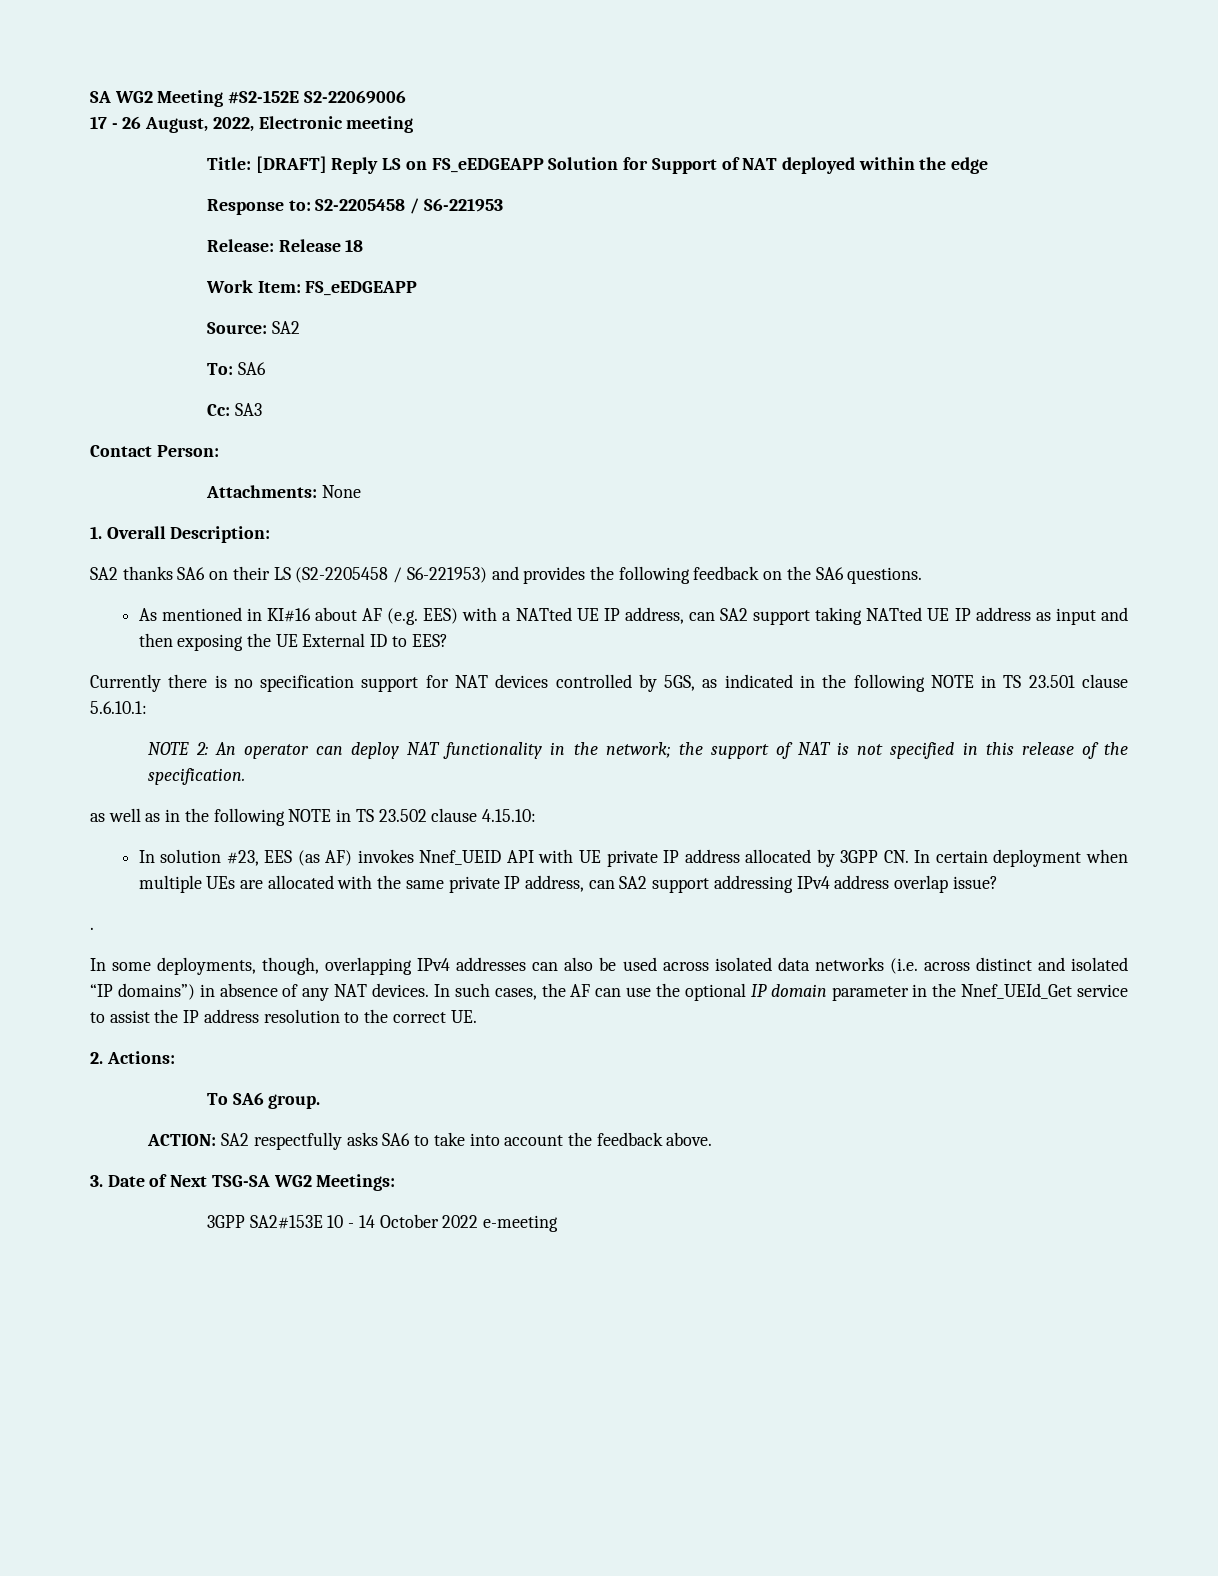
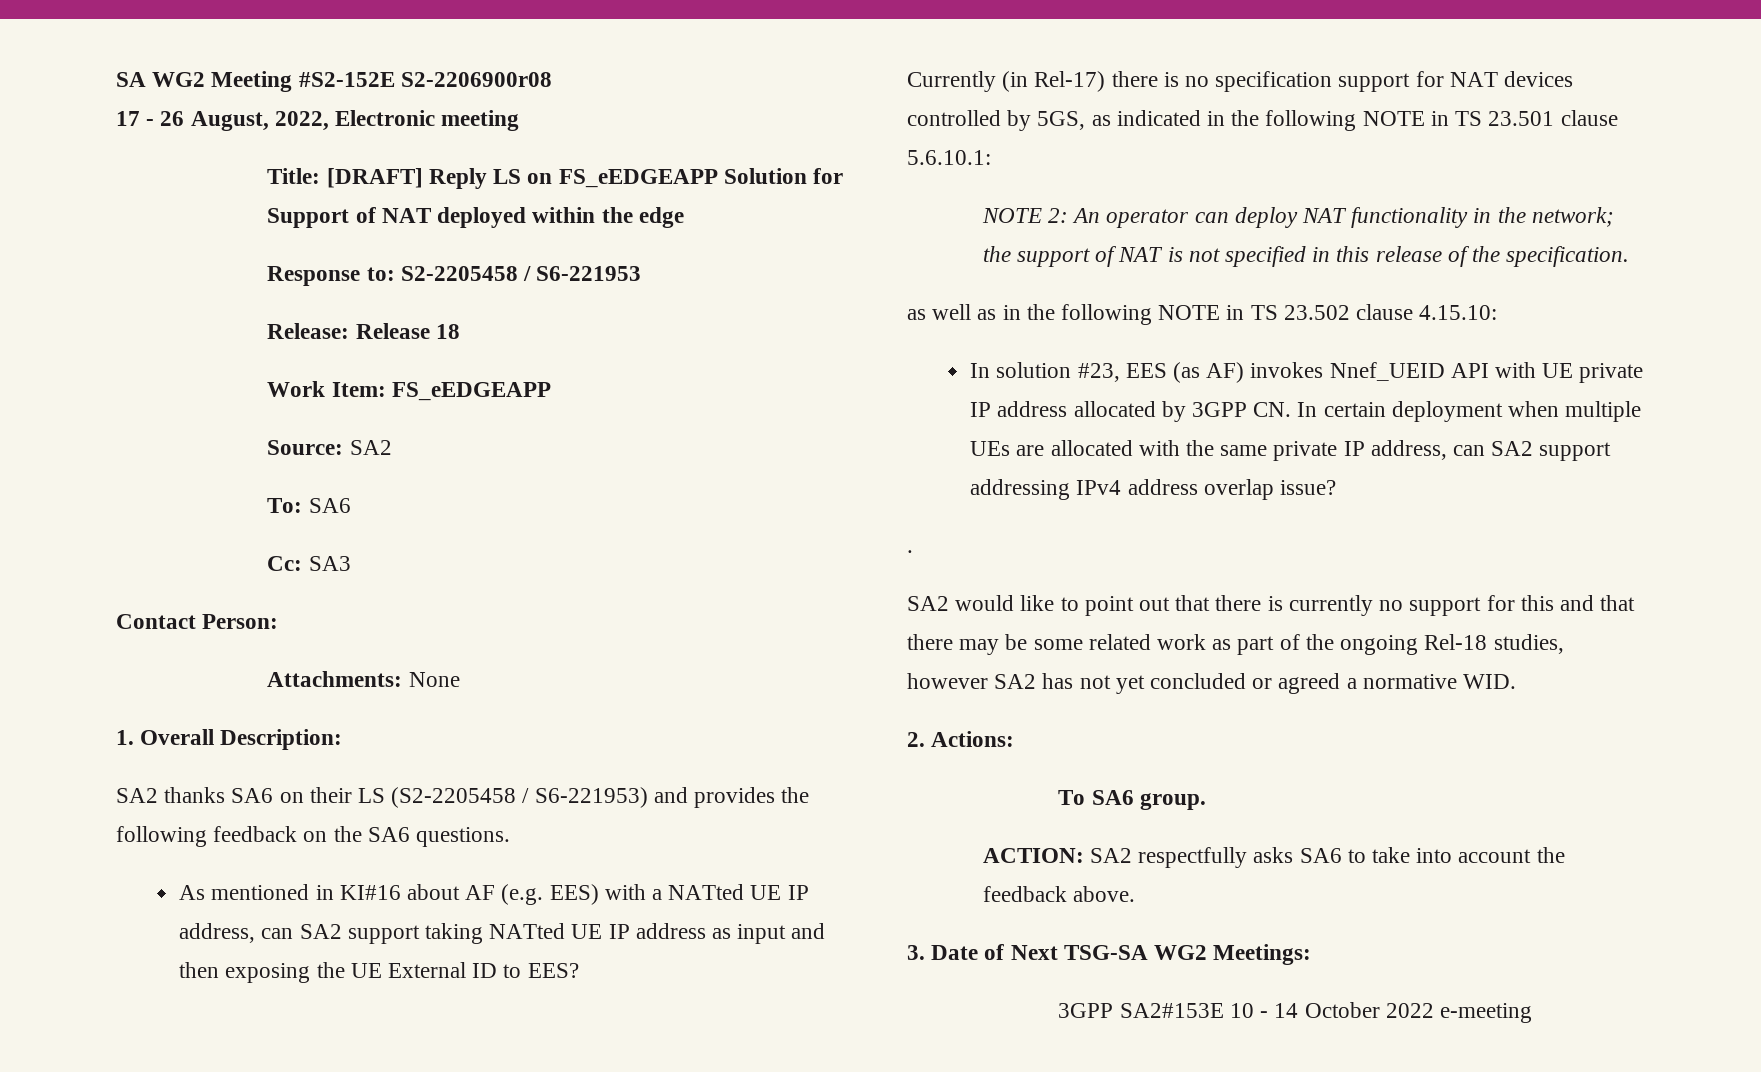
- SA WG2 Meeting #S2-152E S2-22069006
+ SA WG2 Meeting #S2-152E S2-2206900r08
- Currently there is no specification support for NAT devices controlled by 5GS, as indicated in the following NOTE in TS 23.501 clause 5.6.10.1:
+ Currently (in Rel-17) there is no specification support for NAT devices controlled by 5GS, as indicated in the following NOTE in TS 23.501 clause 5.6.10.1:
- In some deployments, though, overlapping IPv4 addresses can also be used across isolated data networks (i.e. across distinct and isolated “IP domains”) in absence of any NAT devices. In such cases, the AF can use the optional IP domain parameter in the Nnef_UEId_Get service to assist the IP address resolution to the correct UE.
+ SA2 would like to point out that there is currently no support for this and that there may be some related work as part of the ongoing Rel-18 studies, however SA2 has not yet concluded or agreed a normative WID.

